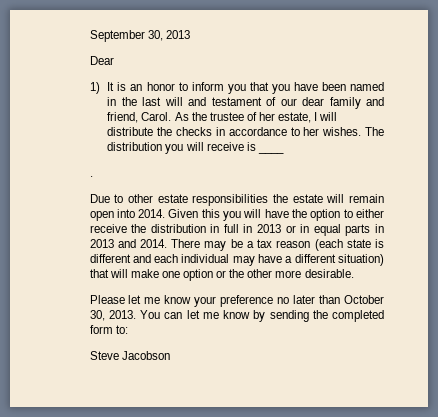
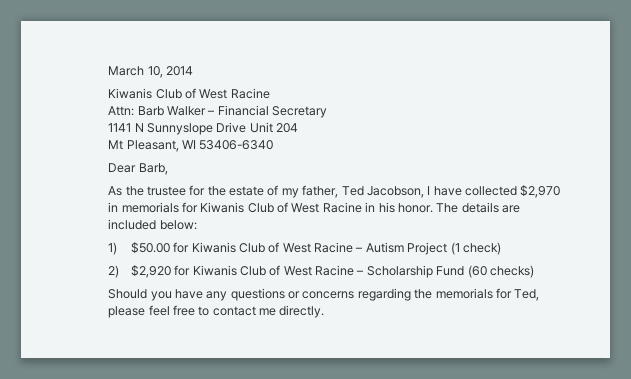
- September 30, 2013
- Dear
- 1) It is an honor to inform you that you have been named in the last will and testament of our dear family and friend, Carol. As the trustee of her estate, I will distribute the checks in accordance to her wishes. The distribution you will receive is ____
- .
- Due to other estate responsibilities the estate will remain open into 2014. Given this you will have the option to either receive the distribution in full in 2013 or in equal parts in 2013 and 2014. There may be a tax reason (each state is different and each individual may have a different situation) that will make one option or the other more desirable.
- Please let me know your preference no later than October 30, 2013. You can let me know by sending the completed form to:
- Steve Jacobson
+ March 10, 2014
+ Kiwanis Club of West Racine
+ Attn: Barb Walker – Financial Secretary
+ 1141 N Sunnyslope Drive Unit 204
+ Mt Pleasant, WI 53406-6340
+ Dear Barb,
+ As the trustee for the estate of my father, Ted Jacobson, I have collected $2,970 in memorials for Kiwanis Club of West Racine in his honor. The details are included below:
+ 1) $50.00 for Kiwanis Club of West Racine – Autism Project (1 check)
+ 2) $2,920 for Kiwanis Club of West Racine – Scholarship Fund (60 checks)
+ Should you have any questions or concerns regarding the memorials for Ted, please feel free to contact me directly.

